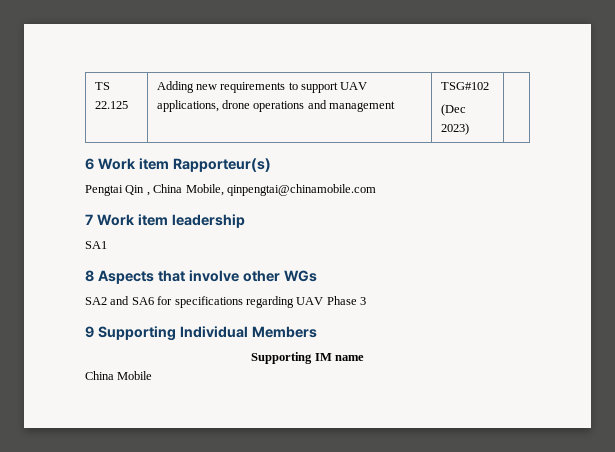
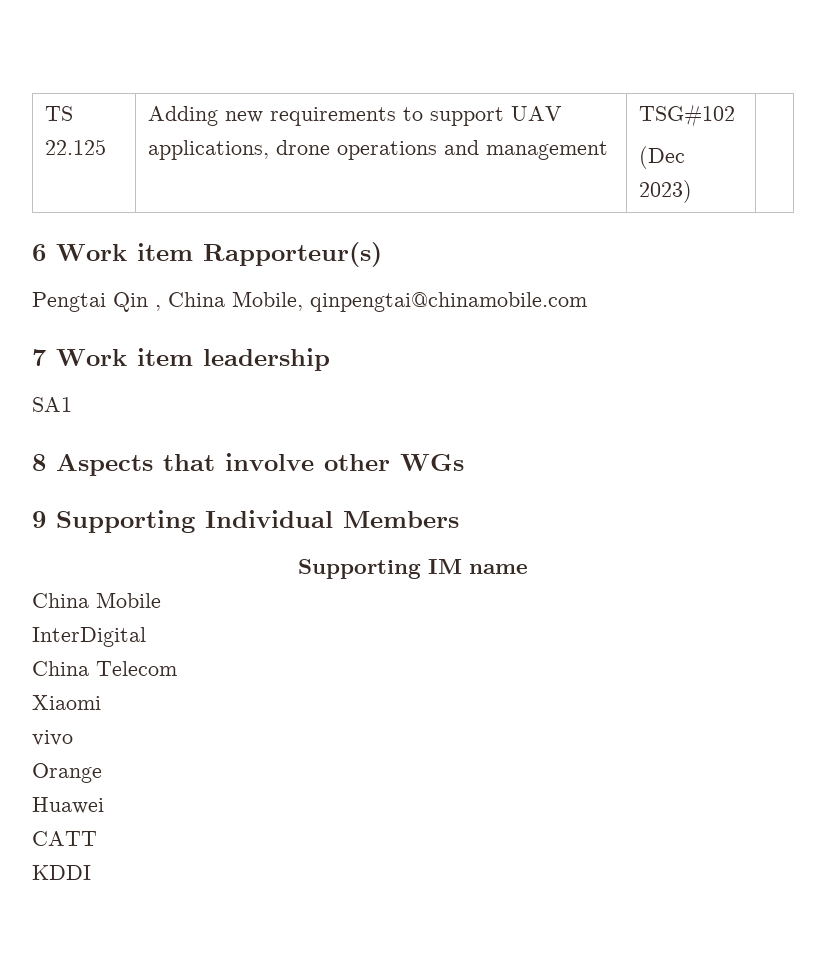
- SA2 and SA6 for specifications regarding UAV Phase 3
+ InterDigital
+ China Telecom
+ Xiaomi
+ vivo
+ Orange
+ Huawei
+ CATT
+ KDDI

